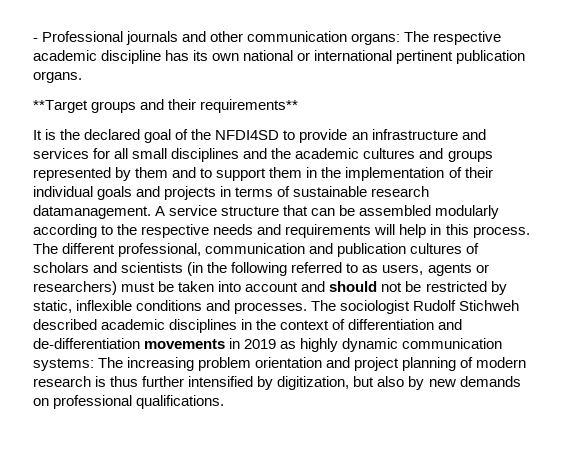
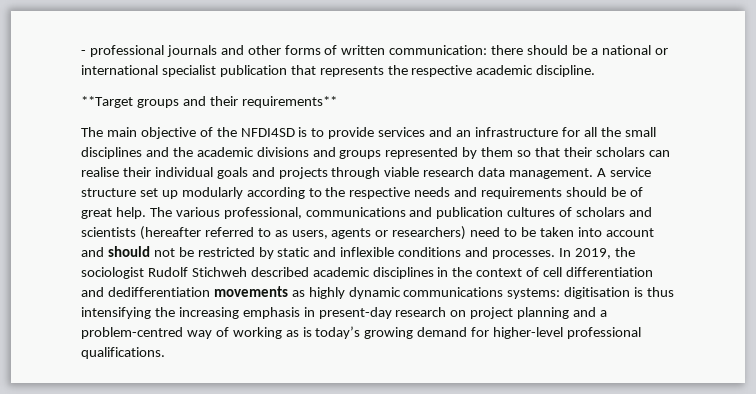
- - Professional journals and other communication organs: The respective academic discipline has its own national or international pertinent publication organs.
+ - professional journals and other forms of written communication: there should be a national or international specialist publication that represents the respective academic discipline.
- It is the declared goal of the NFDI4SD to provide an infrastructure and services for all small disciplines and the academic cultures and groups represented by them and to support them in the implementation of their individual goals and projects in terms of sustainable research datamanagement. A service structure that can be assembled modularly according to the respective needs and requirements will help in this process. The different professional, communication and publication cultures of scholars and scientists (in the following referred to as users, agents or researchers) must be taken into account and should not be restricted by static, inflexible conditions and processes.
+ The main objective of the NFDI4SD is to provide services and an infrastructure for all the small disciplines and the academic divisions and groups represented by them so that their scholars can realise their individual goals and projects through viable research data management. A service structure set up modularly according to the respective needs and requirements should be of great help. The various professional, communications and publication cultures of scholars and scientists (hereafter referred to as users, agents or researchers) need to be taken into account and should not be restricted by static and inflexible conditions and processes.
- The sociologist Rudolf Stichweh described academic disciplines in the context of differentiation and de-differentiation movements in 2019 as highly dynamic communication systems: The increasing problem orientation and project planning of modern research is thus further intensified by digitization, but also by new demands on professional qualifications.
+ In 2019, the sociologist Rudolf Stichweh described academic disciplines in the context of cell differentiation and dedifferentiation movements as highly dynamic communications systems: digitisation is thus intensifying the increasing emphasis in present-day research on project planning and a problem-centred way of working as is today’s growing demand for higher-level professional qualifications.

